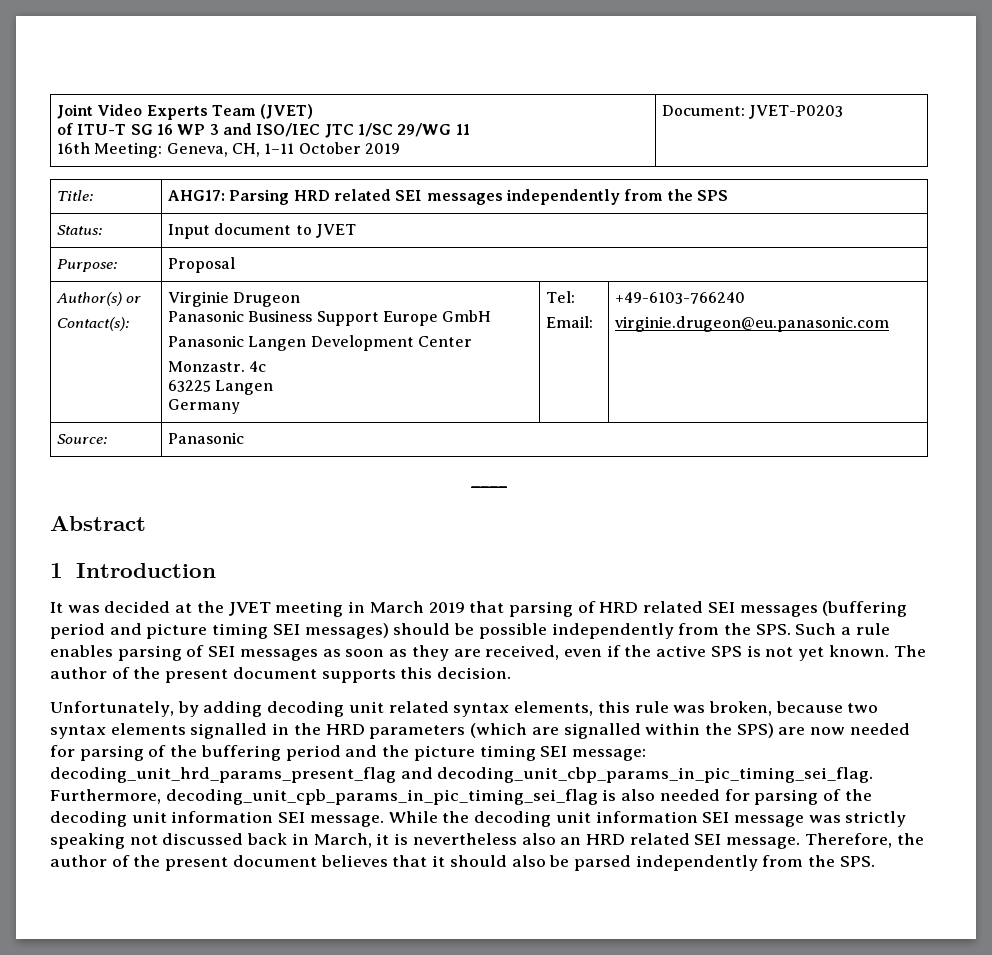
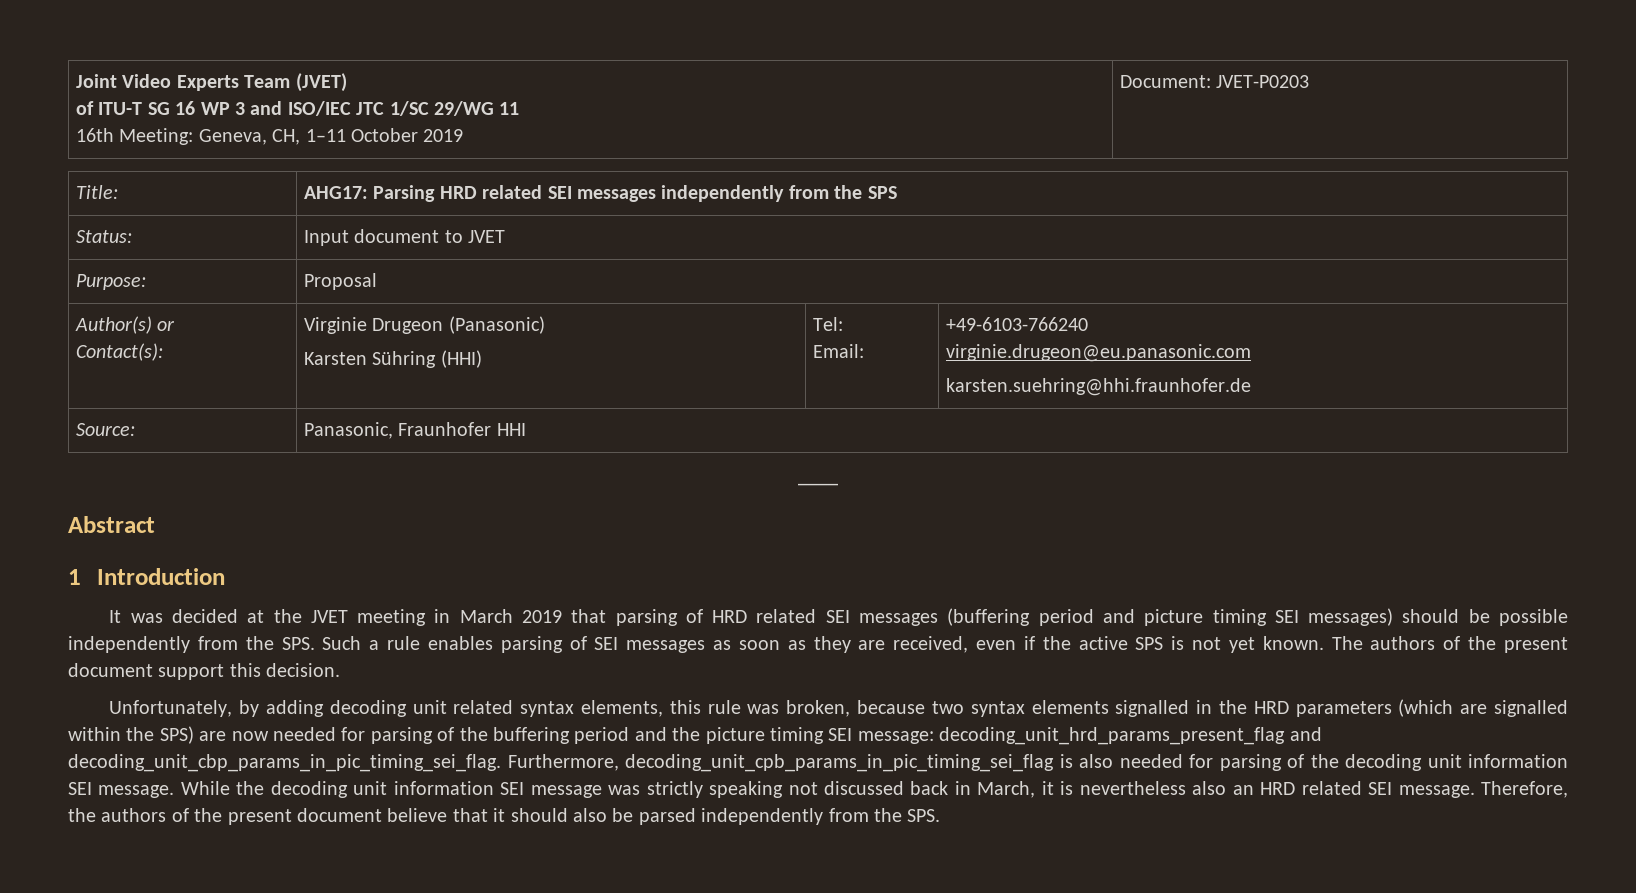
  Author(s) or
- Contact(s): | Virginie Drugeon
- Panasonic Business Support Europe GmbH
- Panasonic Langen Development Center
- Monzastr. 4c
- 63225 Langen
- Germany | Tel:
+ Contact(s): | Virginie Drugeon (Panasonic)
+ Karsten Sühring (HHI) | Tel:
  Email: | +49-6103-766240
  virginie.drugeon@eu.panasonic.com
+ karsten.suehring@hhi.fraunhofer.de
- Source: | Panasonic
+ Source: | Panasonic, Fraunhofer HHI
- The author of the present document supports this decision.
+ The authors of the present document support this decision.
- Therefore, the author of the present document believes that it should also be parsed independently from the SPS.
+ Therefore, the authors of the present document believe that it should also be parsed independently from the SPS.

